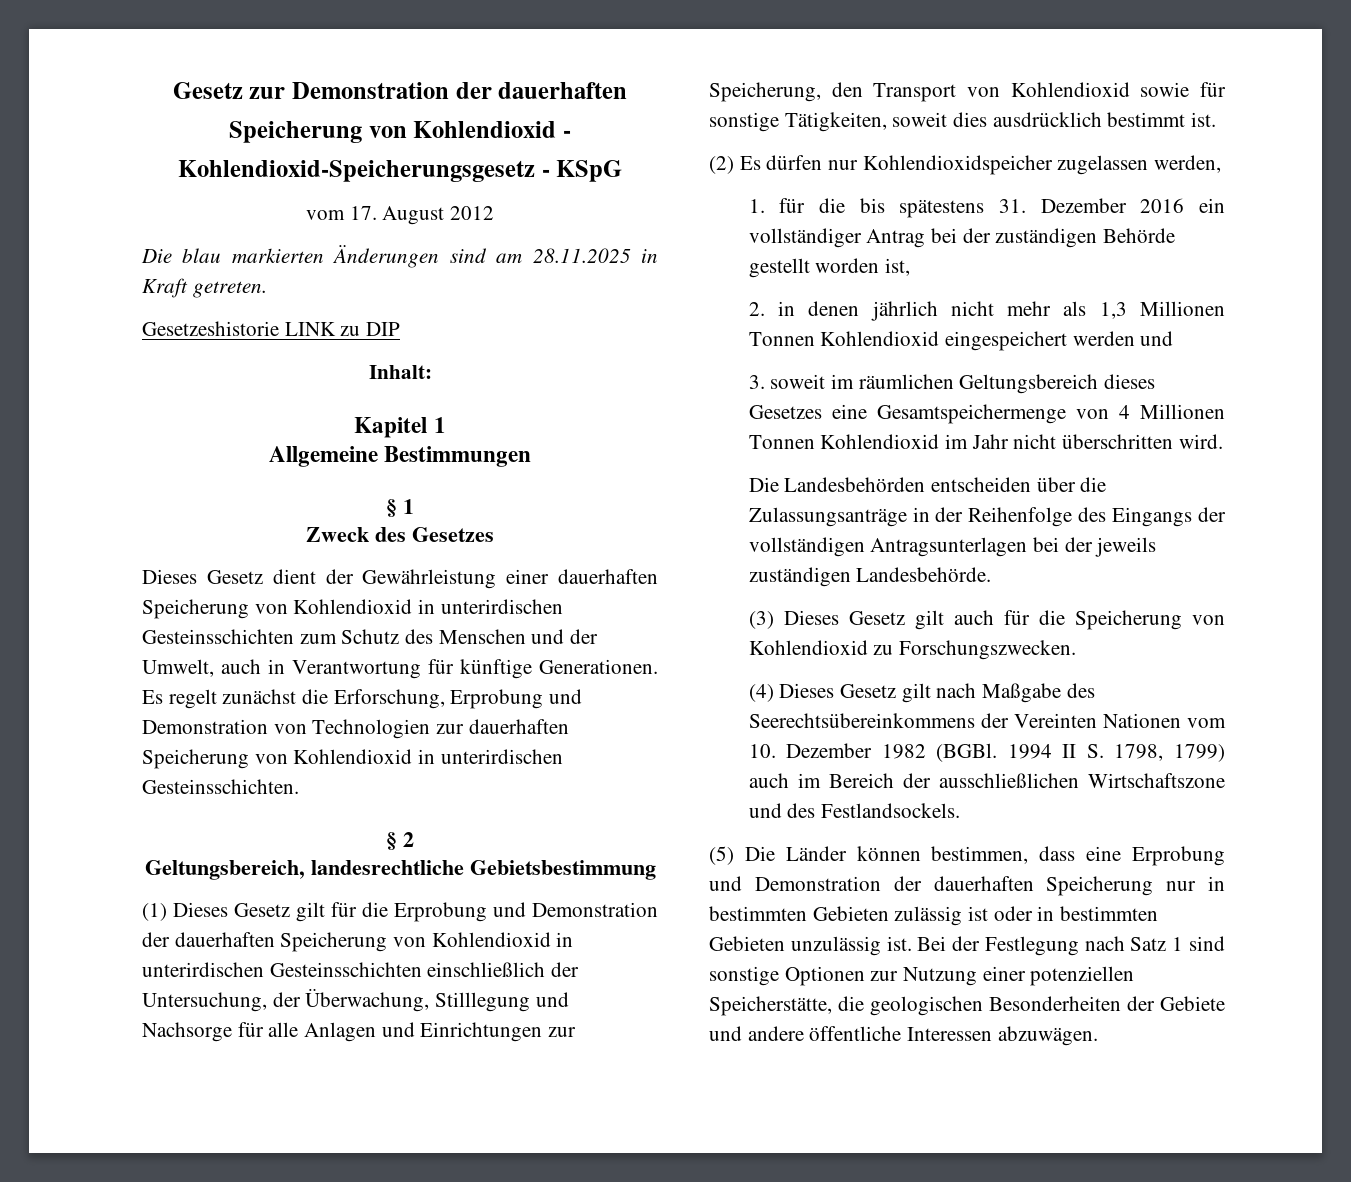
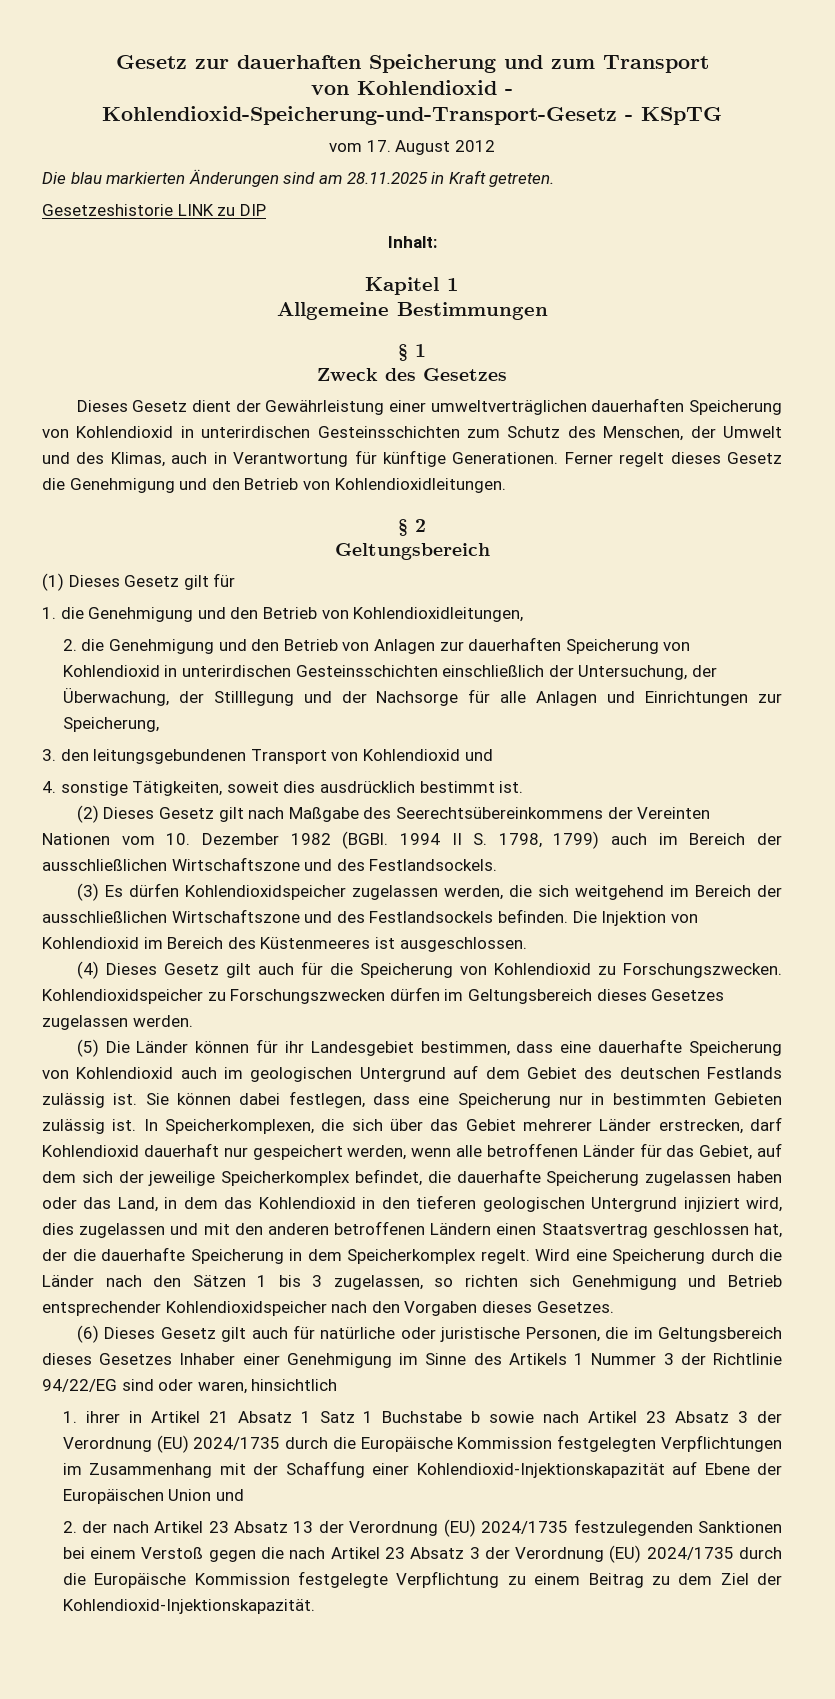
- Gesetz zur Demonstration der dauerhaften
- Speicherung von Kohlendioxid -
+ Gesetz zur dauerhaften Speicherung und zum Transport
+ von Kohlendioxid -
- Kohlendioxid-Speicherungsgesetz - KSpG
+ Kohlendioxid-Speicherung-und-Transport-Gesetz - KSpTG
- Dieses Gesetz dient der Gewährleistung einer dauerhaften Speicherung von Kohlendioxid in unterirdischen Gesteinsschichten zum Schutz des Menschen und der Umwelt, auch in Verantwortung für künftige Generationen.
+ Dieses Gesetz dient der Gewährleistung einer umweltverträglichen dauerhaften Speicherung von Kohlendioxid in unterirdischen Gesteinsschichten zum Schutz des Menschen, der Umwelt und des Klimas, auch in Verantwortung für künftige Generationen.
- Es regelt zunächst die Erforschung, Erprobung und Demonstration von Technologien zur dauerhaften Speicherung von Kohlendioxid in unterirdischen Gesteinsschichten.
+ Ferner regelt dieses Gesetz die Genehmigung und den Betrieb von Kohlendioxidleitungen.
  § 2
- Geltungsbereich, landesrechtliche Gebietsbestimmung
+ Geltungsbereich
- (1) Dieses Gesetz gilt für die Erprobung und Demonstration der dauerhaften Speicherung von Kohlendioxid in unterirdischen Gesteinsschichten einschließlich der Untersuchung, der Überwachung, Stilllegung und Nachsorge für alle Anlagen und Einrichtungen zur Speicherung, den Transport von Kohlendioxid sowie für sonstige Tätigkeiten, soweit dies ausdrücklich bestimmt ist.
+ (1) Dieses Gesetz gilt für
+ 1. die Genehmigung und den Betrieb von Kohlendioxidleitungen,
+ 2. die Genehmigung und den Betrieb von Anlagen zur dauerhaften Speicherung von Kohlendioxid in unterirdischen Gesteinsschichten einschließlich der Untersuchung, der Überwachung, der Stilllegung und der Nachsorge für alle Anlagen und Einrichtungen zur Speicherung,
+ 3. den leitungsgebundenen Transport von Kohlendioxid und
+ 4. sonstige Tätigkeiten, soweit dies ausdrücklich bestimmt ist.
- (2) Es dürfen nur Kohlendioxidspeicher zugelassen werden,
- 1. für die bis spätestens 31. Dezember 2016 ein vollständiger Antrag bei der zuständigen Behörde gestellt worden ist,
- 2. in denen jährlich nicht mehr als 1,3 Millionen Tonnen Kohlendioxid eingespeichert werden und
- 3. soweit im räumlichen Geltungsbereich dieses Gesetzes eine Gesamtspeichermenge von 4 Millionen Tonnen Kohlendioxid im Jahr nicht überschritten wird.
- Die Landesbehörden entscheiden über die Zulassungsanträge in der Reihenfolge des Eingangs der vollständigen Antragsunterlagen bei der jeweils zuständigen Landesbehörde.
- (3) Dieses Gesetz gilt auch für die Speicherung von Kohlendioxid zu Forschungszwecken.
- (4) Dieses Gesetz gilt nach Maßgabe des Seerechtsübereinkommens der Vereinten Nationen vom 10. Dezember 1982 (BGBl.
+ (2) Dieses Gesetz gilt nach Maßgabe des Seerechtsübereinkommens der Vereinten Nationen vom 10. Dezember 1982 (BGBl.
- (5) Die Länder können bestimmen, dass eine Erprobung und Demonstration der dauerhaften Speicherung nur in bestimmten Gebieten zulässig ist oder in bestimmten Gebieten unzulässig ist. Bei der Festlegung nach Satz 1 sind sonstige Optionen zur Nutzung einer potenziellen Speicherstätte, die geologischen Besonderheiten der Gebiete und andere öffentliche Interessen abzuwägen.
+ (3) Es dürfen Kohlendioxidspeicher zugelassen werden, die sich weitgehend im Bereich der ausschließlichen Wirtschaftszone und des Festlandsockels befinden. Die Injektion von Kohlendioxid im Bereich des Küstenmeeres ist ausgeschlossen.
+ (4) Dieses Gesetz gilt auch für die Speicherung von Kohlendioxid zu Forschungszwecken. Kohlendioxidspeicher zu Forschungszwecken dürfen im Geltungsbereich dieses Gesetzes zugelassen werden.
+ (5) Die Länder können für ihr Landesgebiet bestimmen, dass eine dauerhafte Speicherung von Kohlendioxid auch im geologischen Untergrund auf dem Gebiet des deutschen Festlands zulässig ist. Sie können dabei festlegen, dass eine Speicherung nur in bestimmten Gebieten zulässig ist. In Speicherkomplexen, die sich über das Gebiet mehrerer Länder erstrecken, darf Kohlendioxid dauerhaft nur gespeichert werden, wenn alle betroffenen Länder für das Gebiet, auf dem sich der jeweilige Speicherkomplex befindet, die dauerhafte Speicherung zugelassen haben oder das Land, in dem das Kohlendioxid in den tieferen geologischen Untergrund injiziert wird, dies zugelassen und mit den anderen betroffenen Ländern einen Staatsvertrag geschlossen hat, der die dauerhafte Speicherung in dem Speicherkomplex regelt. Wird eine Speicherung durch die Länder nach den Sätzen 1 bis 3 zugelassen, so richten sich Genehmigung und Betrieb entsprechender Kohlendioxidspeicher nach den Vorgaben dieses Gesetzes.
+ (6) Dieses Gesetz gilt auch für natürliche oder juristische Personen, die im Geltungsbereich dieses Gesetzes Inhaber einer Genehmigung im Sinne des Artikels 1 Nummer 3 der Richtlinie 94/22/EG sind oder waren, hinsichtlich
+ 1. ihrer in Artikel 21 Absatz 1 Satz 1 Buchstabe b sowie nach Artikel 23 Absatz 3 der Verordnung (EU) 2024/1735 durch die Europäische Kommission festgelegten Verpflichtungen im Zusammenhang mit der Schaffung einer Kohlendioxid-Injektionskapazität auf Ebene der Europäischen Union und
+ 2. der nach Artikel 23 Absatz 13 der Verordnung (EU) 2024/1735 festzulegenden Sanktionen bei einem Verstoß gegen die nach Artikel 23 Absatz 3 der Verordnung (EU) 2024/1735 durch die Europäische Kommission festgelegte Verpflichtung zu einem Beitrag zu dem Ziel der Kohlendioxid-Injektionskapazität.

